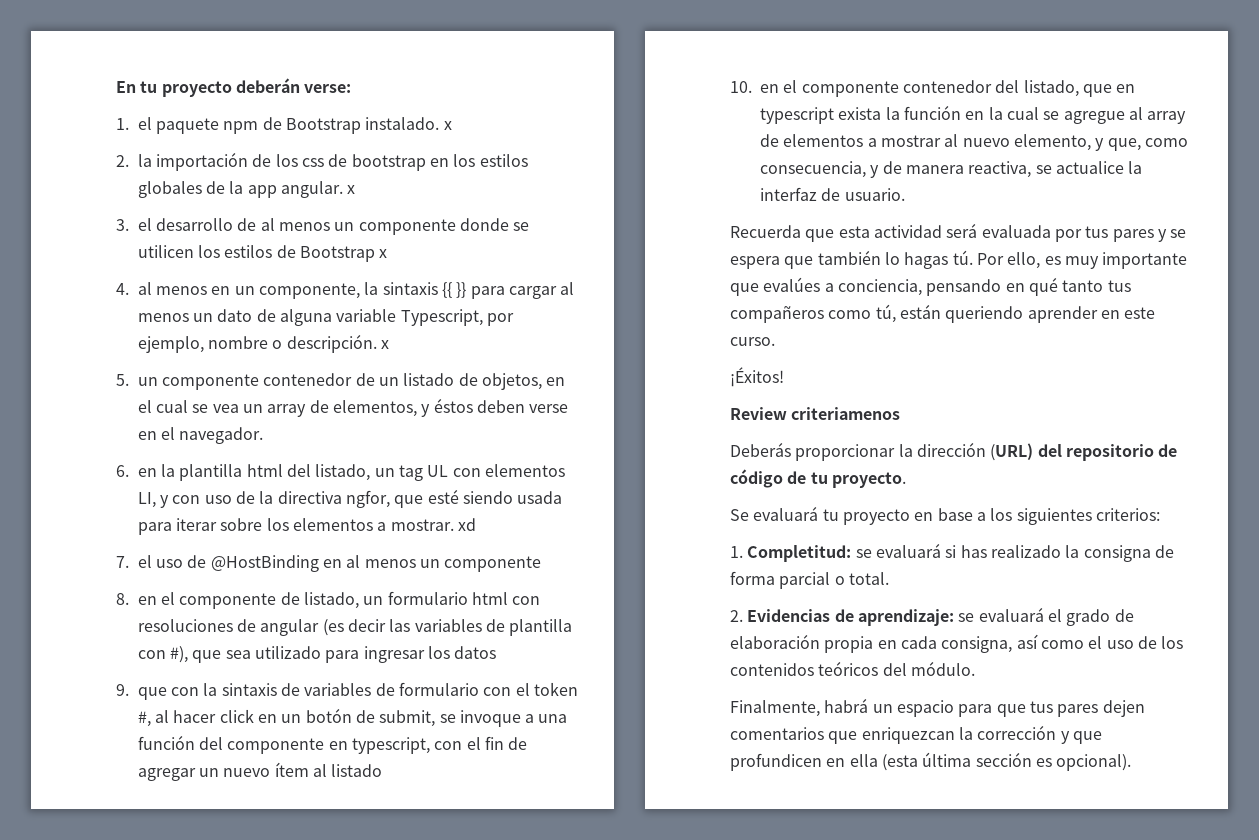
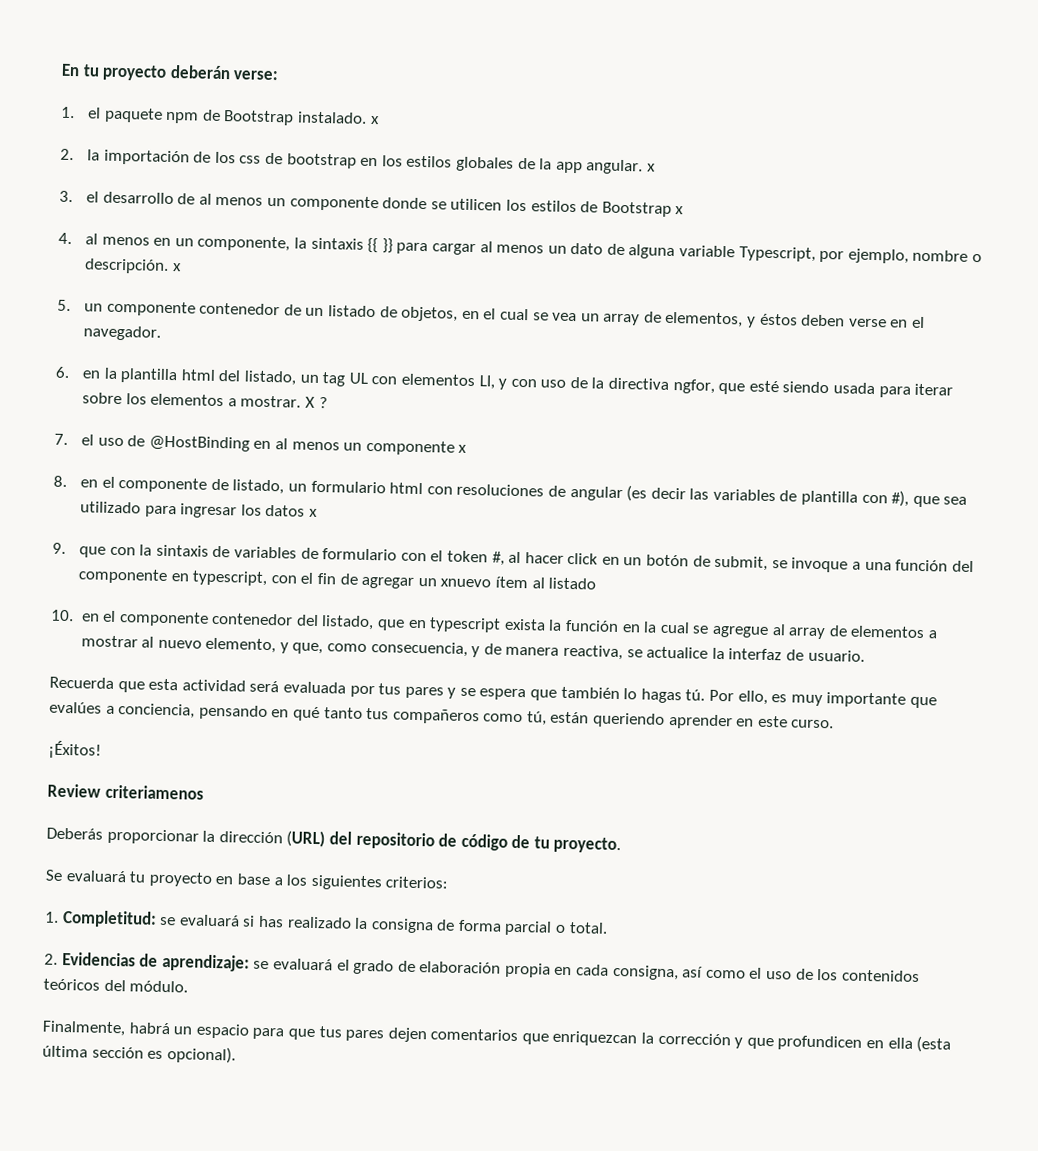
- 6. en la plantilla html del listado, un tag UL con elementos LI, y con uso de la directiva ngfor, que esté siendo usada para iterar sobre los elementos a mostrar. xd
+ 6. en la plantilla html del listado, un tag UL con elementos LI, y con uso de la directiva ngfor, que esté siendo usada para iterar sobre los elementos a mostrar. X ?
- 7. el uso de @HostBinding en al menos un componente
+ 7. el uso de @HostBinding en al menos un componente x
- 8. en el componente de listado, un formulario html con resoluciones de angular (es decir las variables de plantilla con #), que sea utilizado para ingresar los datos
+ 8. en el componente de listado, un formulario html con resoluciones de angular (es decir las variables de plantilla con #), que sea utilizado para ingresar los datos x
- 9. que con la sintaxis de variables de formulario con el token #, al hacer click en un botón de submit, se invoque a una función del componente en typescript, con el fin de agregar un nuevo ítem al listado
+ 9. que con la sintaxis de variables de formulario con el token #, al hacer click en un botón de submit, se invoque a una función del componente en typescript, con el fin de agregar un xnuevo ítem al listado

